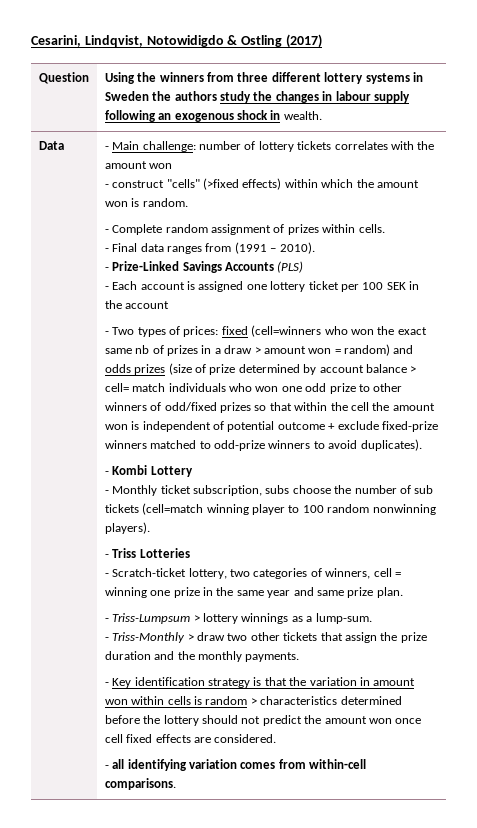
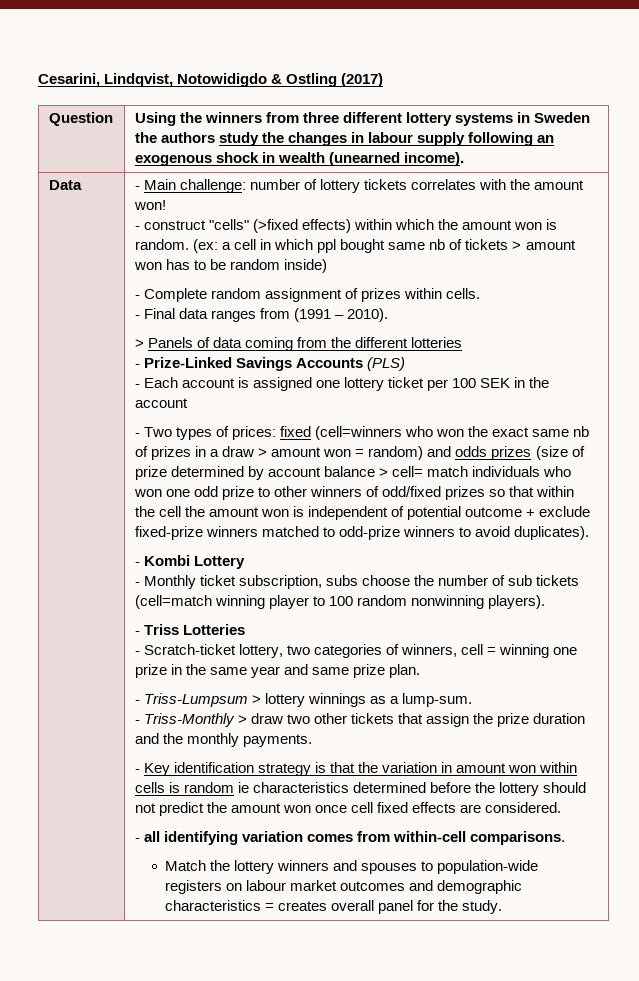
- Question | Using the winners from three different lottery systems in Sweden the authors study the changes in labour supply following an exogenous shock in wealth.
+ Question | Using the winners from three different lottery systems in Sweden the authors study the changes in labour supply following an exogenous shock in wealth (unearned income).
- - Main challenge: number of lottery tickets correlates with the amount won
+ - Main challenge: number of lottery tickets correlates with the amount won!
+ (ex: a cell in which ppl bought same nb of tickets > amount won has to be random inside)
+ > Panels of data coming from the different lotteries
- - Key identification strategy is that the variation in amount won within cells is random > characteristics determined before the lottery should not predict the amount won once cell fixed effects are considered.
+ - Key identification strategy is that the variation in amount won within cells is random ie characteristics determined before the lottery should not predict the amount won once cell fixed effects are considered.
+ Match the lottery winners and spouses to population-wide registers on labour market outcomes and demographic characteristics = creates overall panel for the study.

